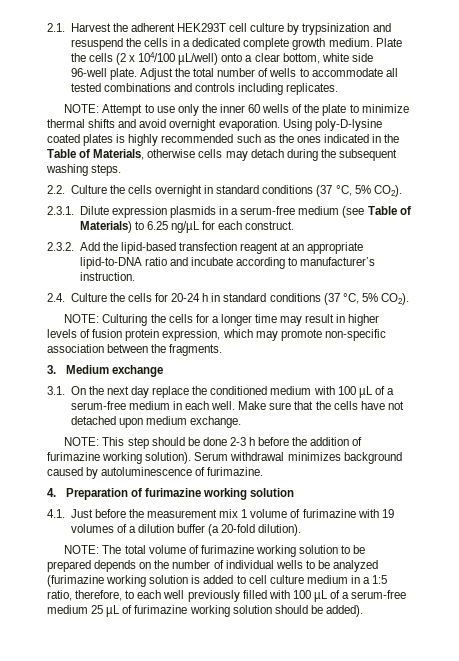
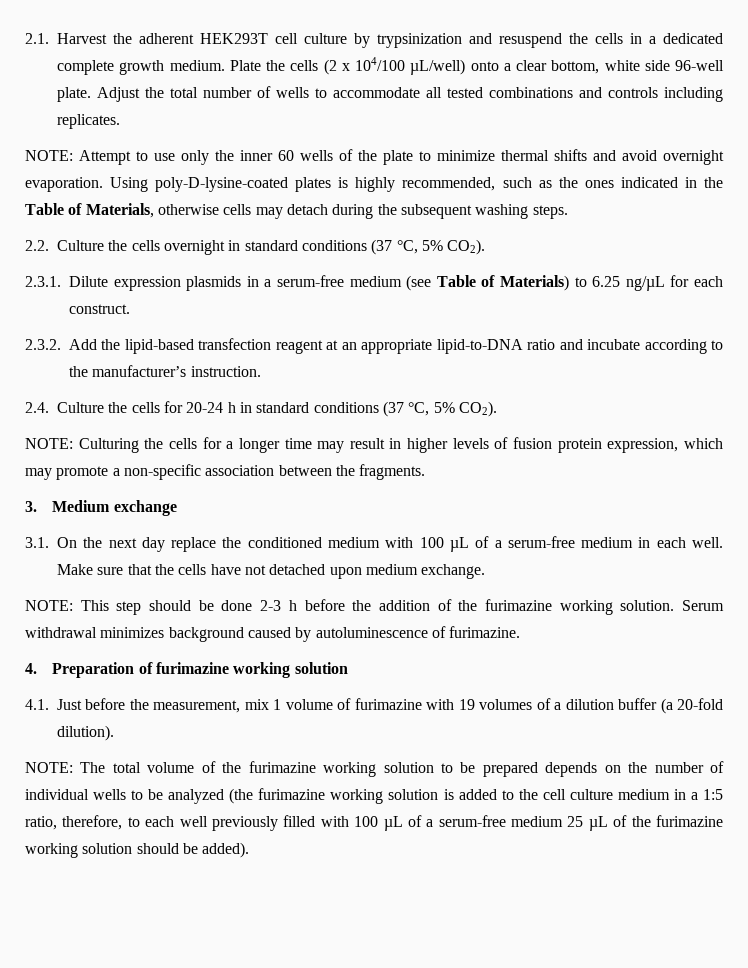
- Using poly-D-lysine coated plates is highly recommended such as the ones indicated in the Table of Materials, otherwise cells may detach during the subsequent washing steps.
+ Using poly-D-lysine-coated plates is highly recommended, such as the ones indicated in the Table of Materials, otherwise cells may detach during the subsequent washing steps.
- 2.3.2. Add the lipid-based transfection reagent at an appropriate lipid-to-DNA ratio and incubate according to manufacturer’s instruction.
+ 2.3.2. Add the lipid-based transfection reagent at an appropriate lipid-to-DNA ratio and incubate according to the manufacturer’s instruction.
- NOTE: Culturing the cells for a longer time may result in higher levels of fusion protein expression, which may promote non-specific association between the fragments.
+ NOTE: Culturing the cells for a longer time may result in higher levels of fusion protein expression, which may promote a non-specific association between the fragments.
- NOTE: This step should be done 2-3 h before the addition of furimazine working solution).
+ NOTE: This step should be done 2-3 h before the addition of the furimazine working solution.
- 4.1. Just before the measurement mix 1 volume of furimazine with 19 volumes of a dilution buffer (a 20-fold dilution).
+ 4.1. Just before the measurement, mix 1 volume of furimazine with 19 volumes of a dilution buffer (a 20-fold dilution).
- NOTE: The total volume of furimazine working solution to be prepared depends on the number of individual wells to be analyzed (furimazine working solution is added to cell culture medium in a 1:5 ratio, therefore, to each well previously filled with 100 µL of a serum-free medium 25 µL of furimazine working solution should be added).
+ NOTE: The total volume of the furimazine working solution to be prepared depends on the number of individual wells to be analyzed (the furimazine working solution is added to the cell culture medium in a 1:5 ratio, therefore, to each well previously filled with 100 µL of a serum-free medium 25 µL of the furimazine working solution should be added).

